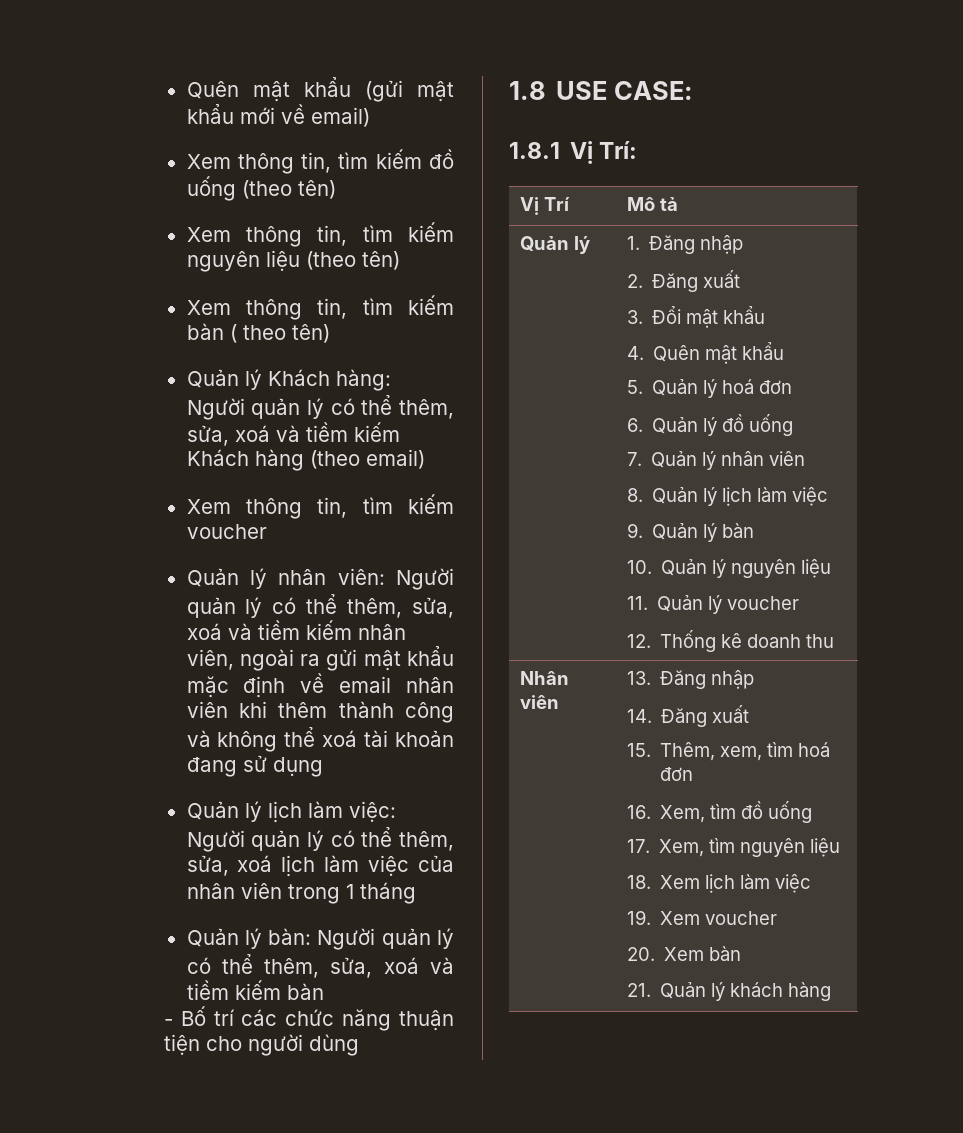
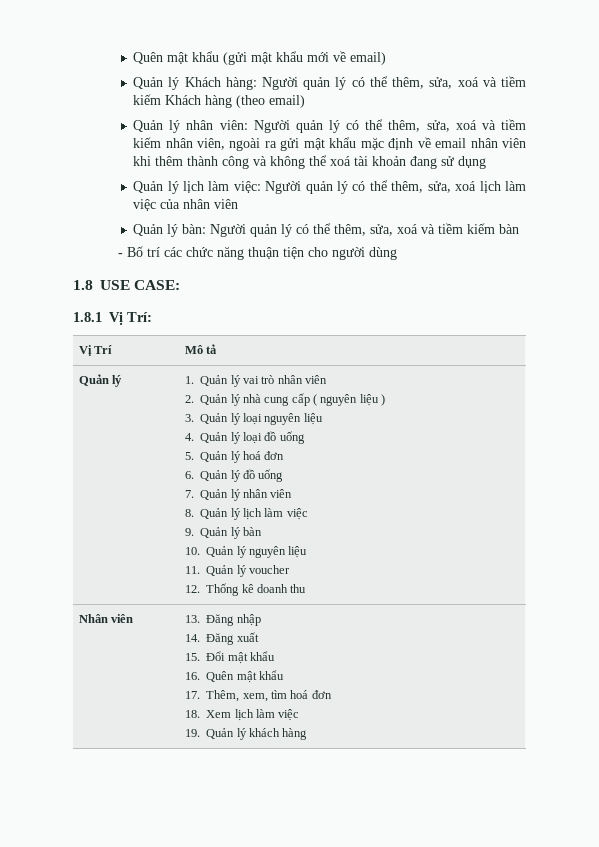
- Xem thông tin, tìm kiếm đồ uống (theo tên)
- Xem thông tin, tìm kiếm nguyên liệu (theo tên)
- Xem thông tin, tìm kiếm bàn ( theo tên)
- Xem thông tin, tìm kiếm voucher
- Quản lý lịch làm việc: Người quản lý có thể thêm, sửa, xoá lịch làm việc của nhân viên trong 1 tháng
+ Quản lý lịch làm việc: Người quản lý có thể thêm, sửa, xoá lịch làm việc của nhân viên
- 1. Đăng nhập
- 2. Đăng xuất
- 3. Đổi mật khẩu
- 4. Quên mật khẩu
+ 1. Quản lý vai trò nhân viên
+ 2. Quản lý nhà cung cấp ( nguyên liệu )
+ 3. Quản lý loại nguyên liệu
+ 4. Quản lý loại đồ uống
  Nhân viên | 13. Đăng nhập
  14. Đăng xuất
- 15. Thêm, xem, tìm hoá đơn
- 16. Xem, tìm đồ uống
- 17. Xem, tìm nguyên liệu
+ 15. Đổi mật khẩu
+ 16. Quên mật khẩu
+ 17. Thêm, xem, tìm hoá đơn
  18. Xem lịch làm việc
- 19. Xem voucher
- 20. Xem bàn
- 21. Quản lý khách hàng
+ 19. Quản lý khách hàng

